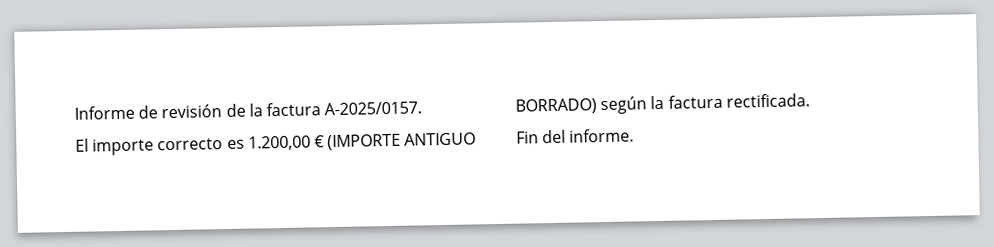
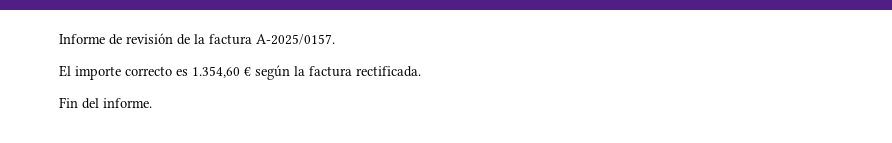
- El importe correcto es 1.200,00 € (IMPORTE ANTIGUO BORRADO) según la factura rectificada.
+ El importe correcto es 1.354,60 € según la factura rectificada.

